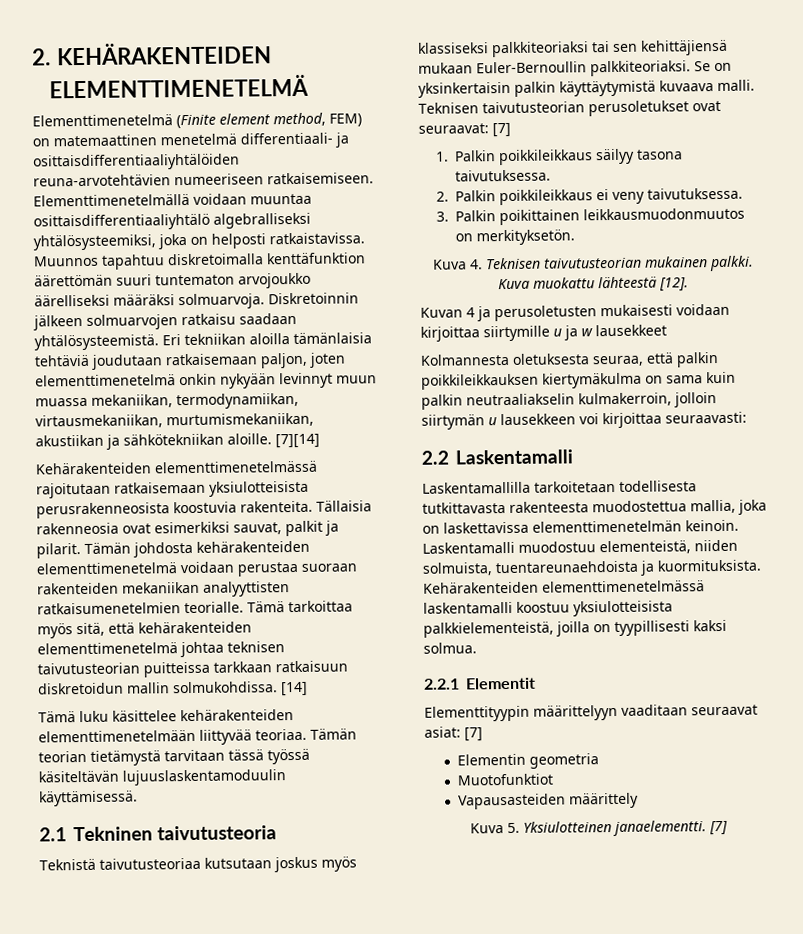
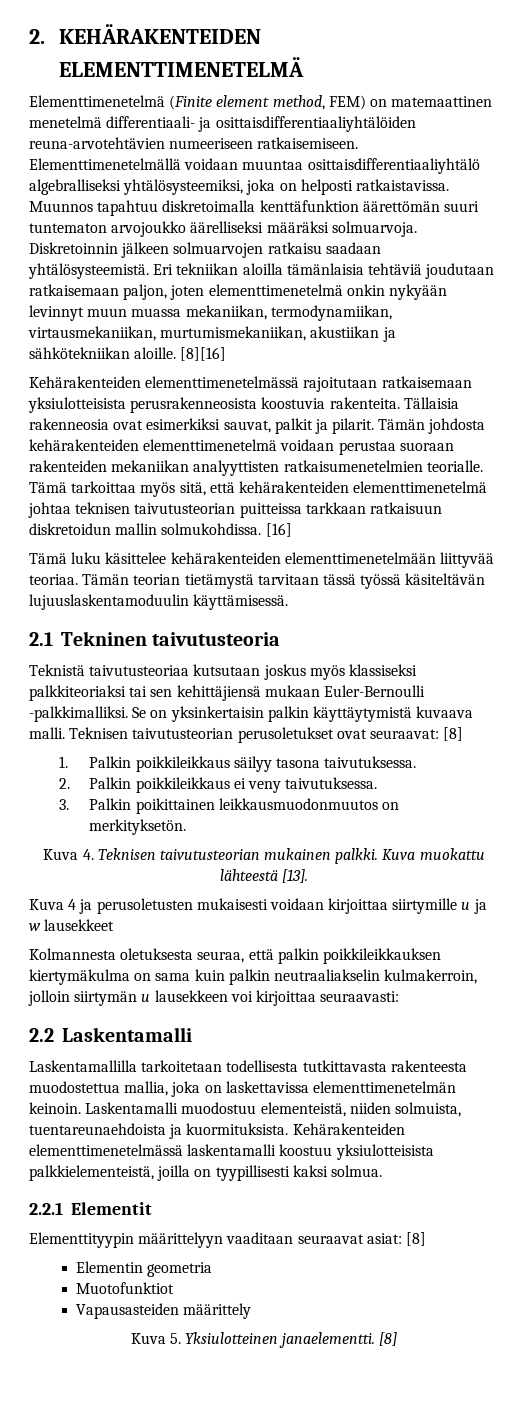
- [7][14]
+ [8][16]
- [14]
+ [16]
- Teknistä taivutusteoriaa kutsutaan joskus myös klassiseksi palkkiteoriaksi tai sen kehittäjiensä mukaan Euler-Bernoullin palkkiteoriaksi.
+ Teknistä taivutusteoriaa kutsutaan joskus myös klassiseksi palkkiteoriaksi tai sen kehittäjiensä mukaan Euler-Bernoulli -palkkimalliksi.
- Teknisen taivutusteorian perusoletukset ovat seuraavat: [7]
+ Teknisen taivutusteorian perusoletukset ovat seuraavat: [8]
- Kuva muokattu lähteestä [12].
- Kuvan 4 ja perusoletusten mukaisesti voidaan kirjoittaa siirtymille u ja w lausekkeet
+ Kuva muokattu lähteestä [13].
+ Kuva 4 ja perusoletusten mukaisesti voidaan kirjoittaa siirtymille u ja w lausekkeet
- Elementtityypin määrittelyyn vaaditaan seuraavat asiat: [7]
+ Elementtityypin määrittelyyn vaaditaan seuraavat asiat: [8]
- Kuva 5. Yksiulotteinen janaelementti. [7]
+ Kuva 5. Yksiulotteinen janaelementti. [8]

